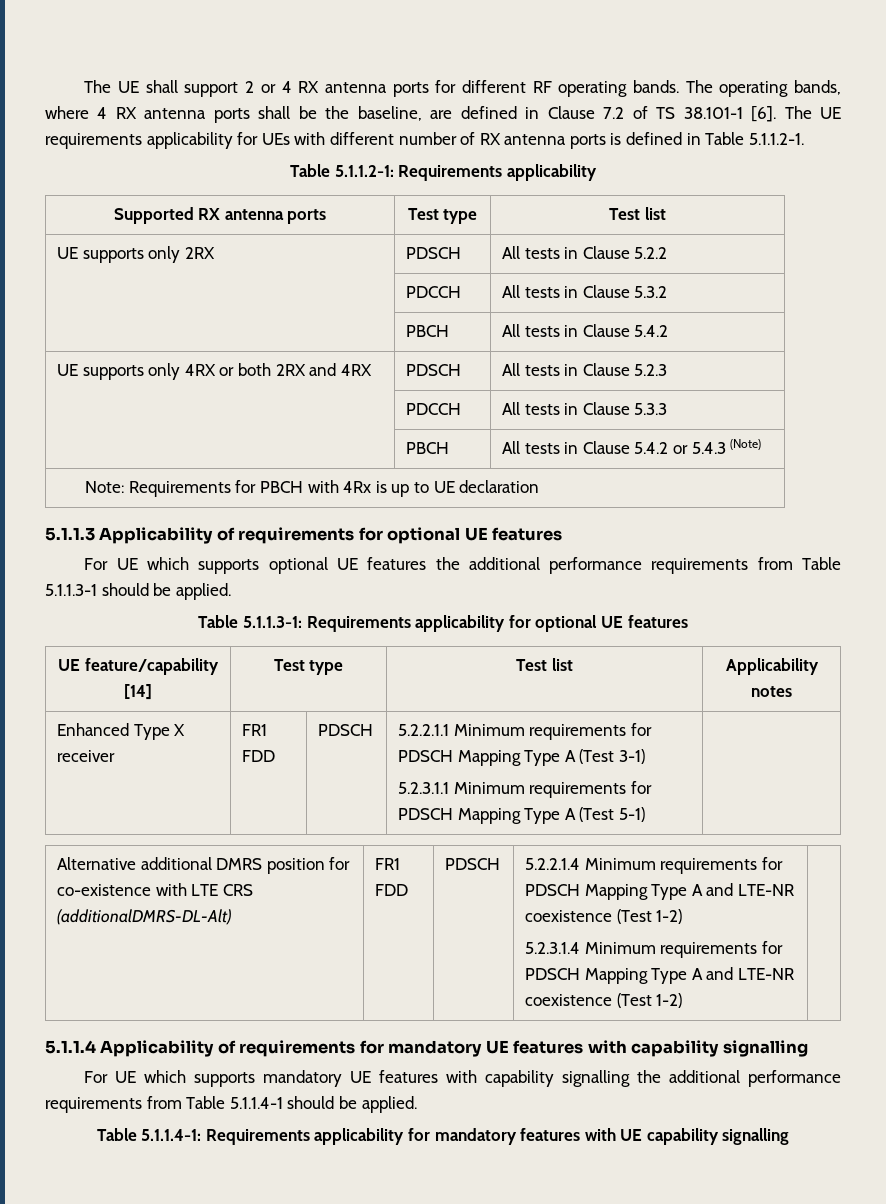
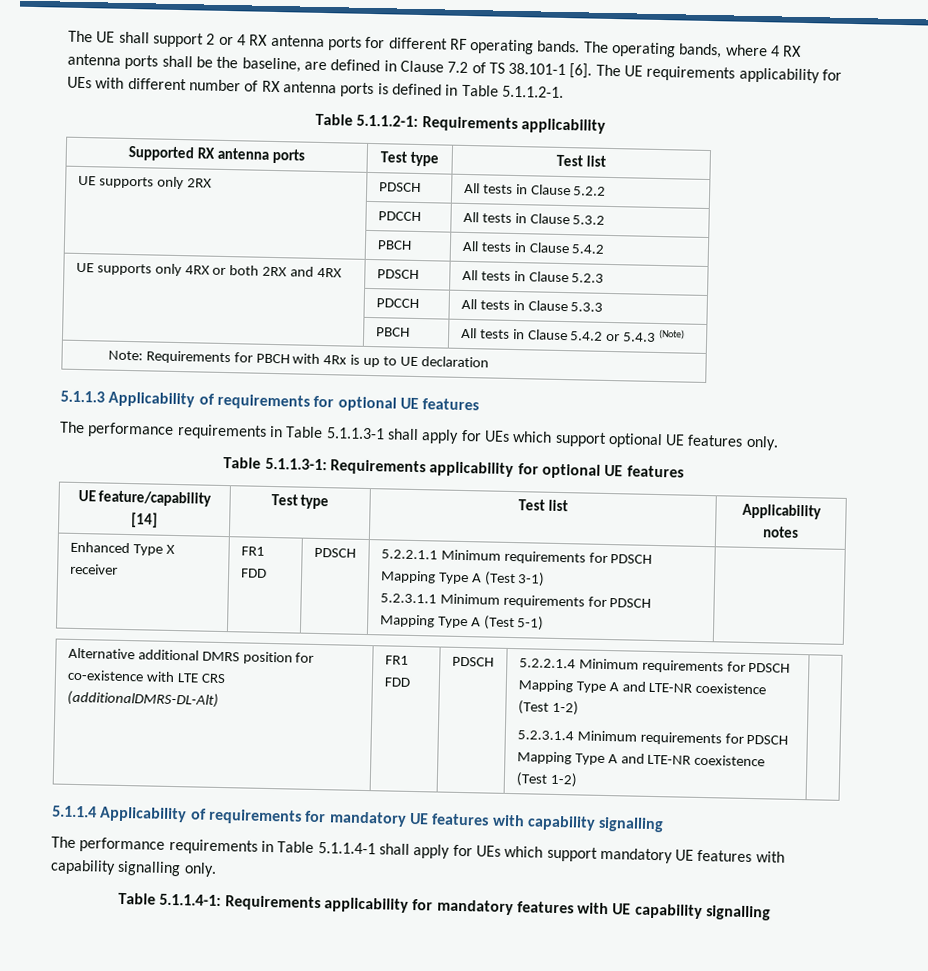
- For UE which supports optional UE features the additional performance requirements from Table 5.1.1.3-1 should be applied.
+ The performance requirements in Table 5.1.1.3-1 shall apply for UEs which support optional UE features only.
- For UE which supports mandatory UE features with capability signalling the additional performance requirements from Table 5.1.1.4-1 should be applied.
+ The performance requirements in Table 5.1.1.4-1 shall apply for UEs which support mandatory UE features with capability signalling only.

